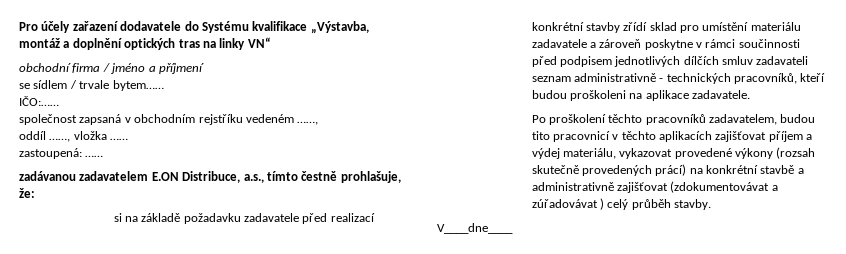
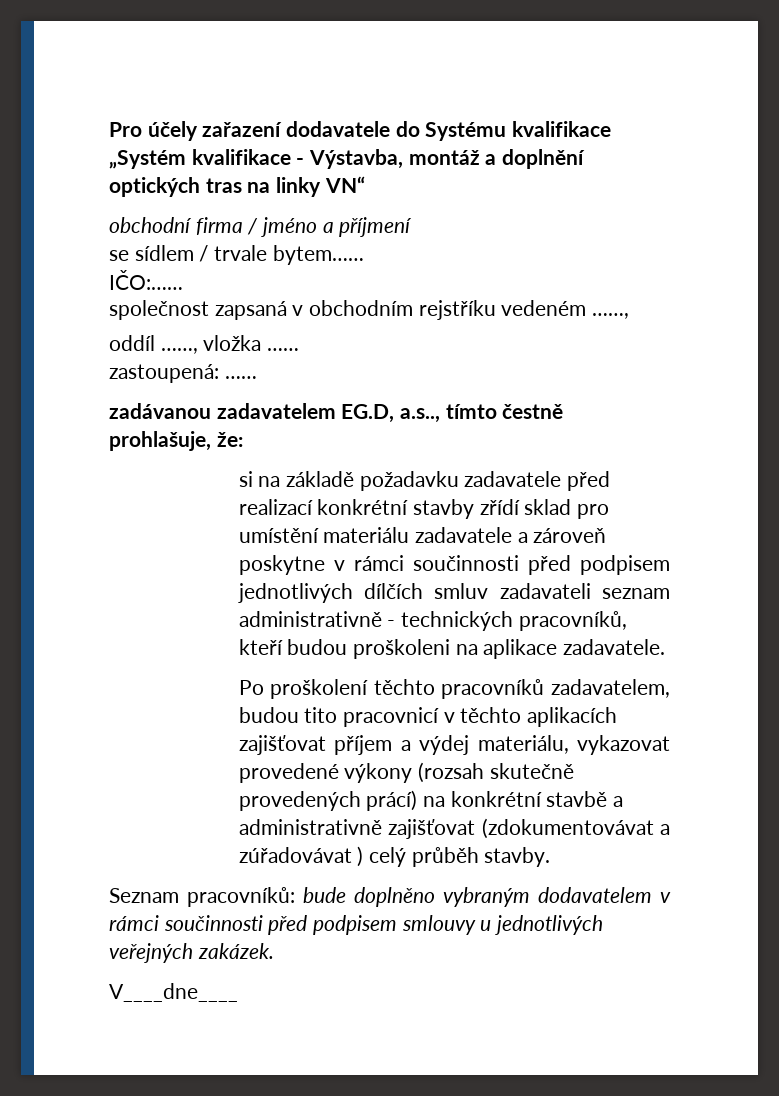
- Pro účely zařazení dodavatele do Systému kvalifikace „Výstavba, montáž a doplnění optických tras na linky VN“
+ Pro účely zařazení dodavatele do Systému kvalifikace „Systém kvalifikace - Výstavba, montáž a doplnění optických tras na linky VN“
- zadávanou zadavatelem E.ON Distribuce, a.s., tímto čestně prohlašuje, že:
+ zadávanou zadavatelem EG.D, a.s.., tímto čestně prohlašuje, že:
+ Seznam pracovníků: bude doplněno vybraným dodavatelem v rámci součinnosti před podpisem smlouvy u jednotlivých veřejných zakázek.

